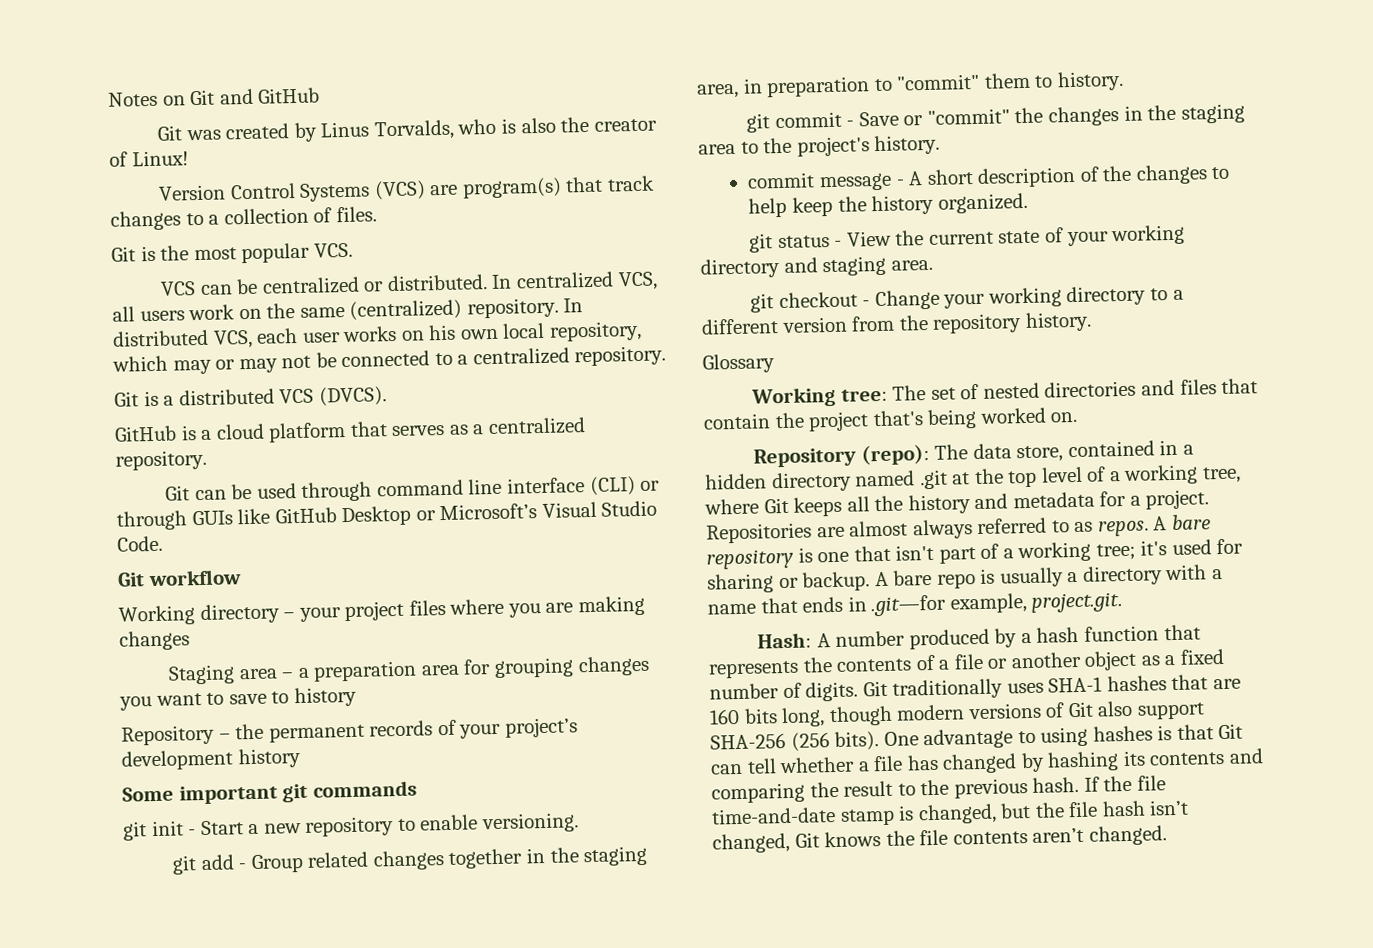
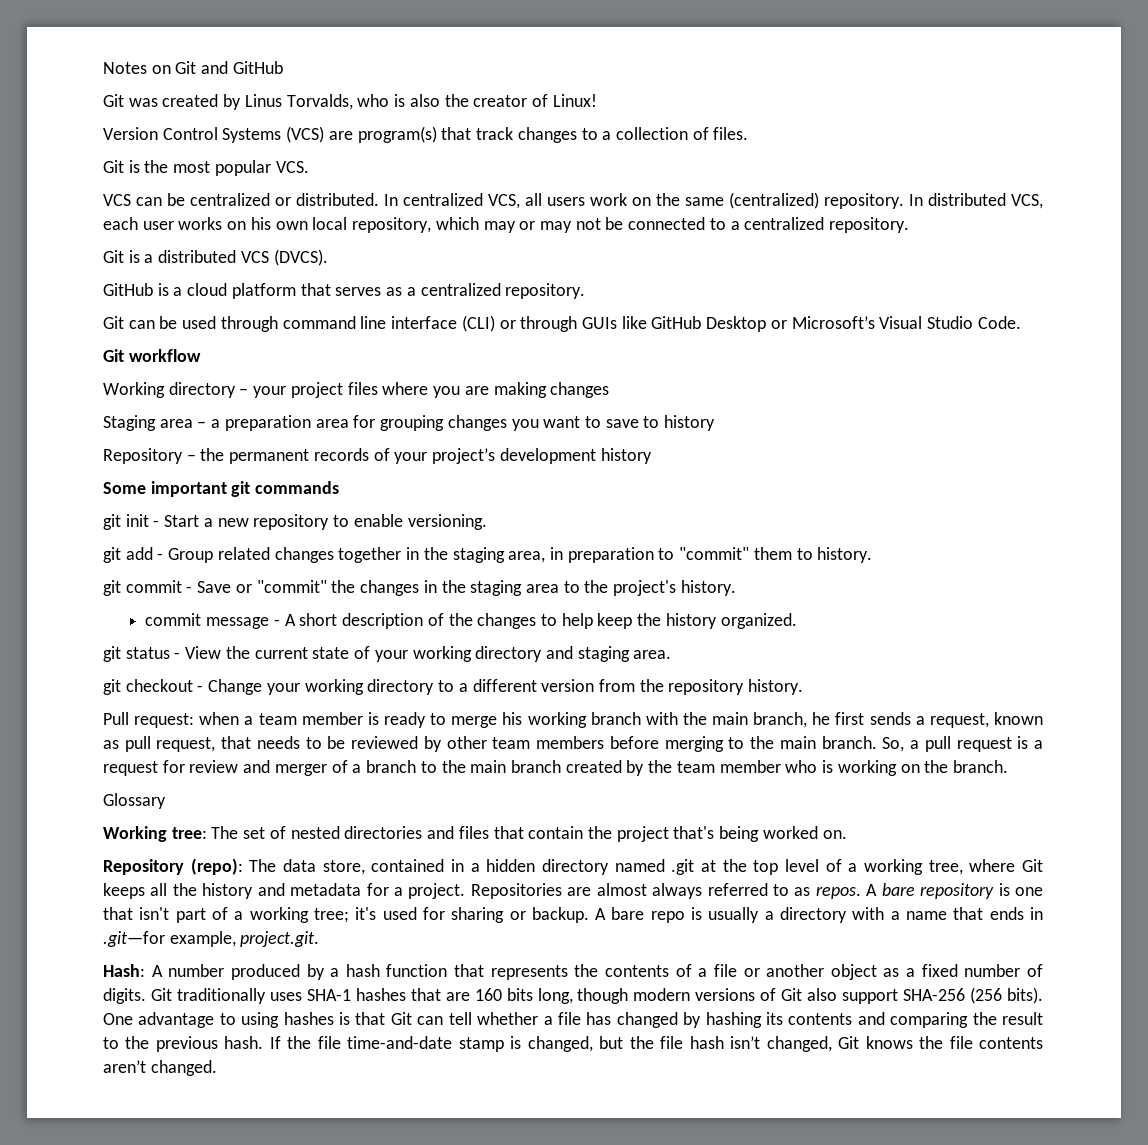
+ Pull request: when a team member is ready to merge his working branch with the main branch, he first sends a request, known as pull request, that needs to be reviewed by other team members before merging to the main branch. So, a pull request is a request for review and merger of a branch to the main branch created by the team member who is working on the branch.

